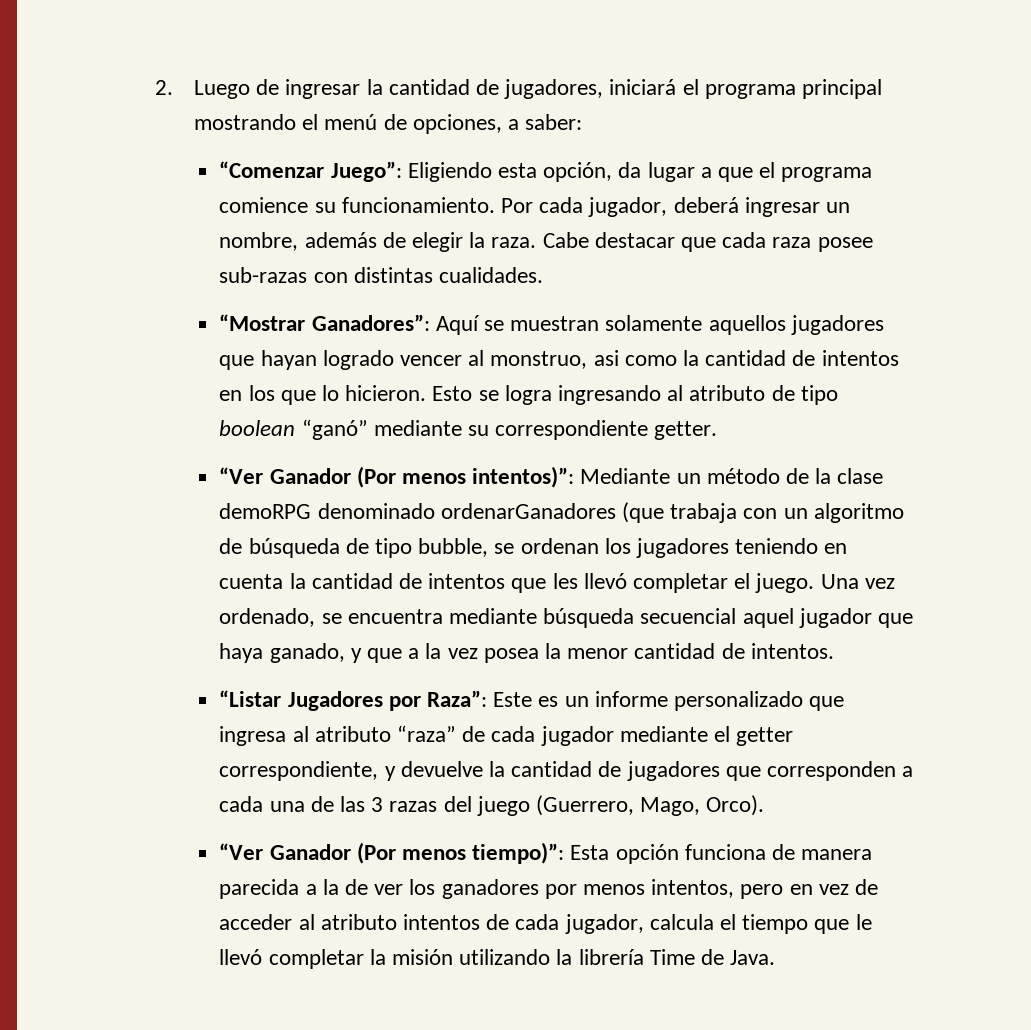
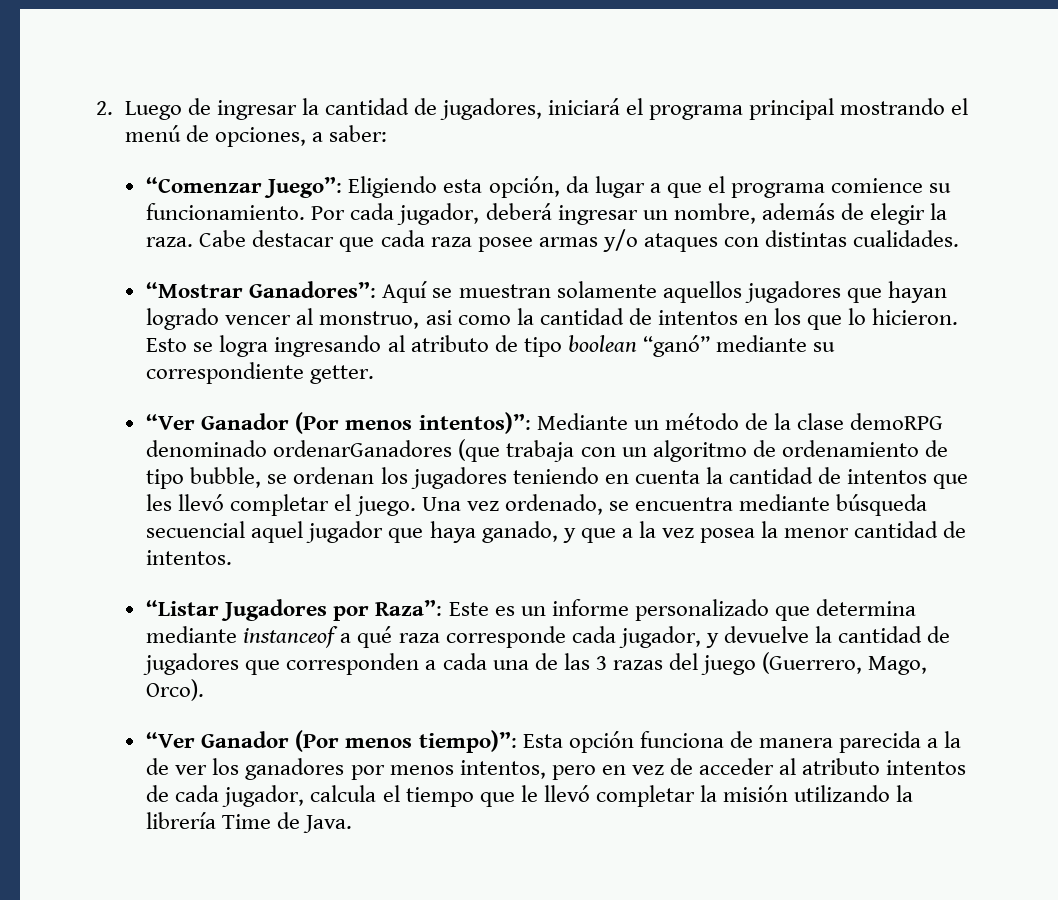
- Cabe destacar que cada raza posee sub-razas con distintas cualidades.
+ Cabe destacar que cada raza posee armas y/o ataques con distintas cualidades.
- “Ver Ganador (Por menos intentos)”: Mediante un método de la clase demoRPG denominado ordenarGanadores (que trabaja con un algoritmo de búsqueda de tipo bubble, se ordenan los jugadores teniendo en cuenta la cantidad de intentos que les llevó completar el juego.
+ “Ver Ganador (Por menos intentos)”: Mediante un método de la clase demoRPG denominado ordenarGanadores (que trabaja con un algoritmo de ordenamiento de tipo bubble, se ordenan los jugadores teniendo en cuenta la cantidad de intentos que les llevó completar el juego.
- “Listar Jugadores por Raza”: Este es un informe personalizado que ingresa al atributo “raza” de cada jugador mediante el getter correspondiente, y devuelve la cantidad de jugadores que corresponden a cada una de las 3 razas del juego (Guerrero, Mago, Orco).
+ “Listar Jugadores por Raza”: Este es un informe personalizado que determina mediante instanceof a qué raza corresponde cada jugador, y devuelve la cantidad de jugadores que corresponden a cada una de las 3 razas del juego (Guerrero, Mago, Orco).

